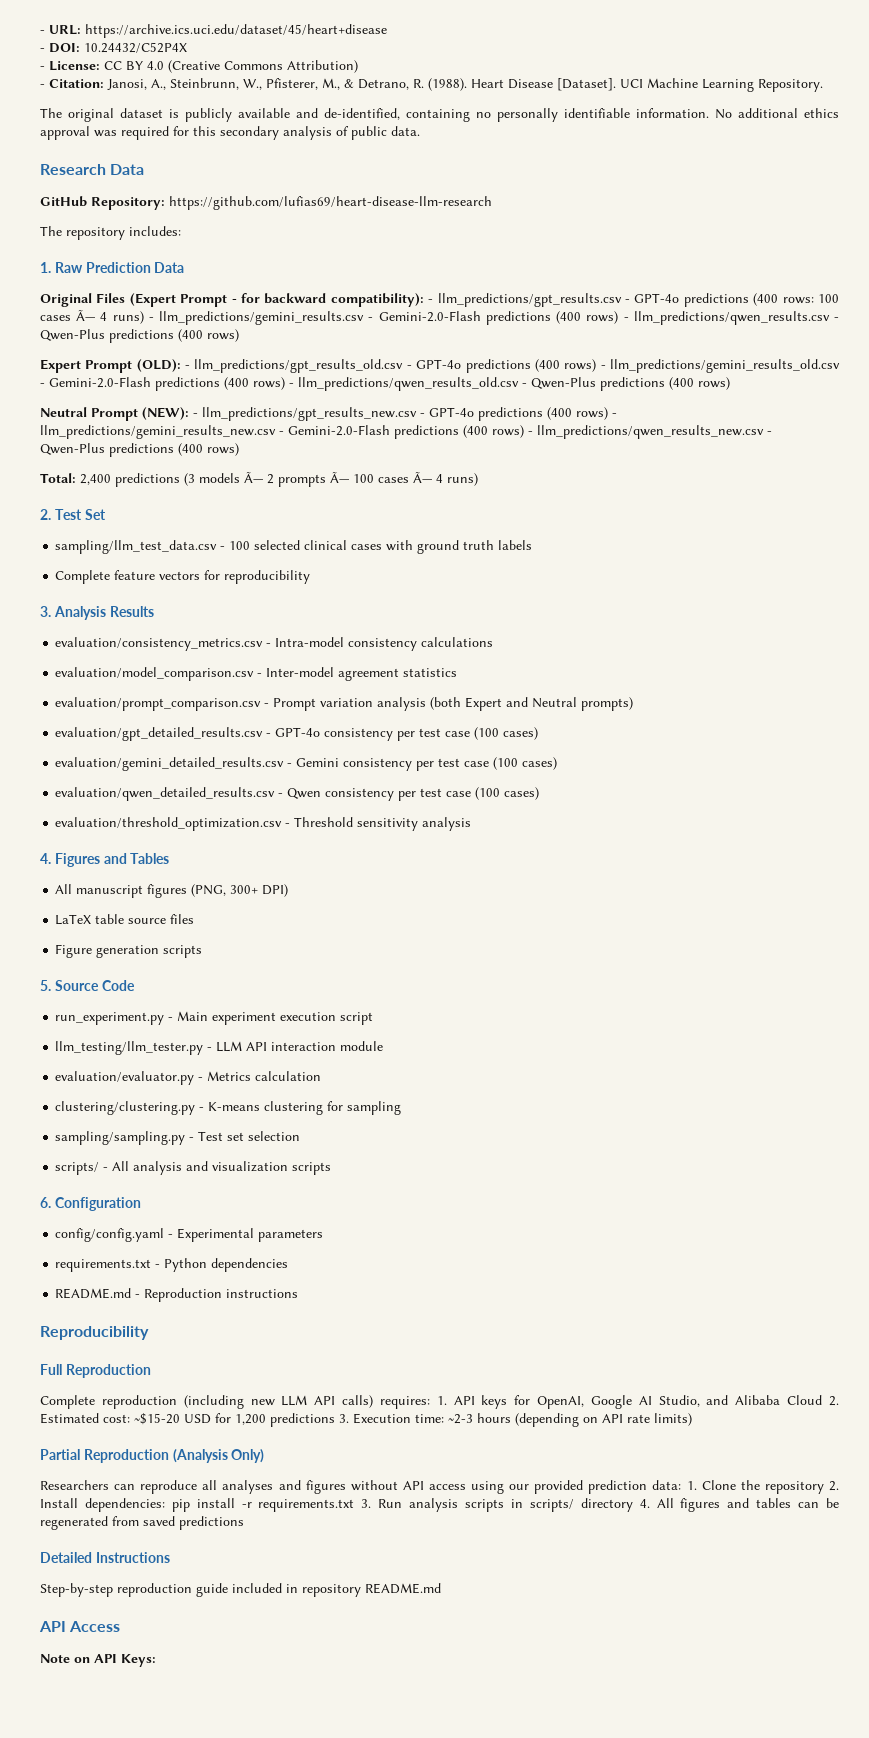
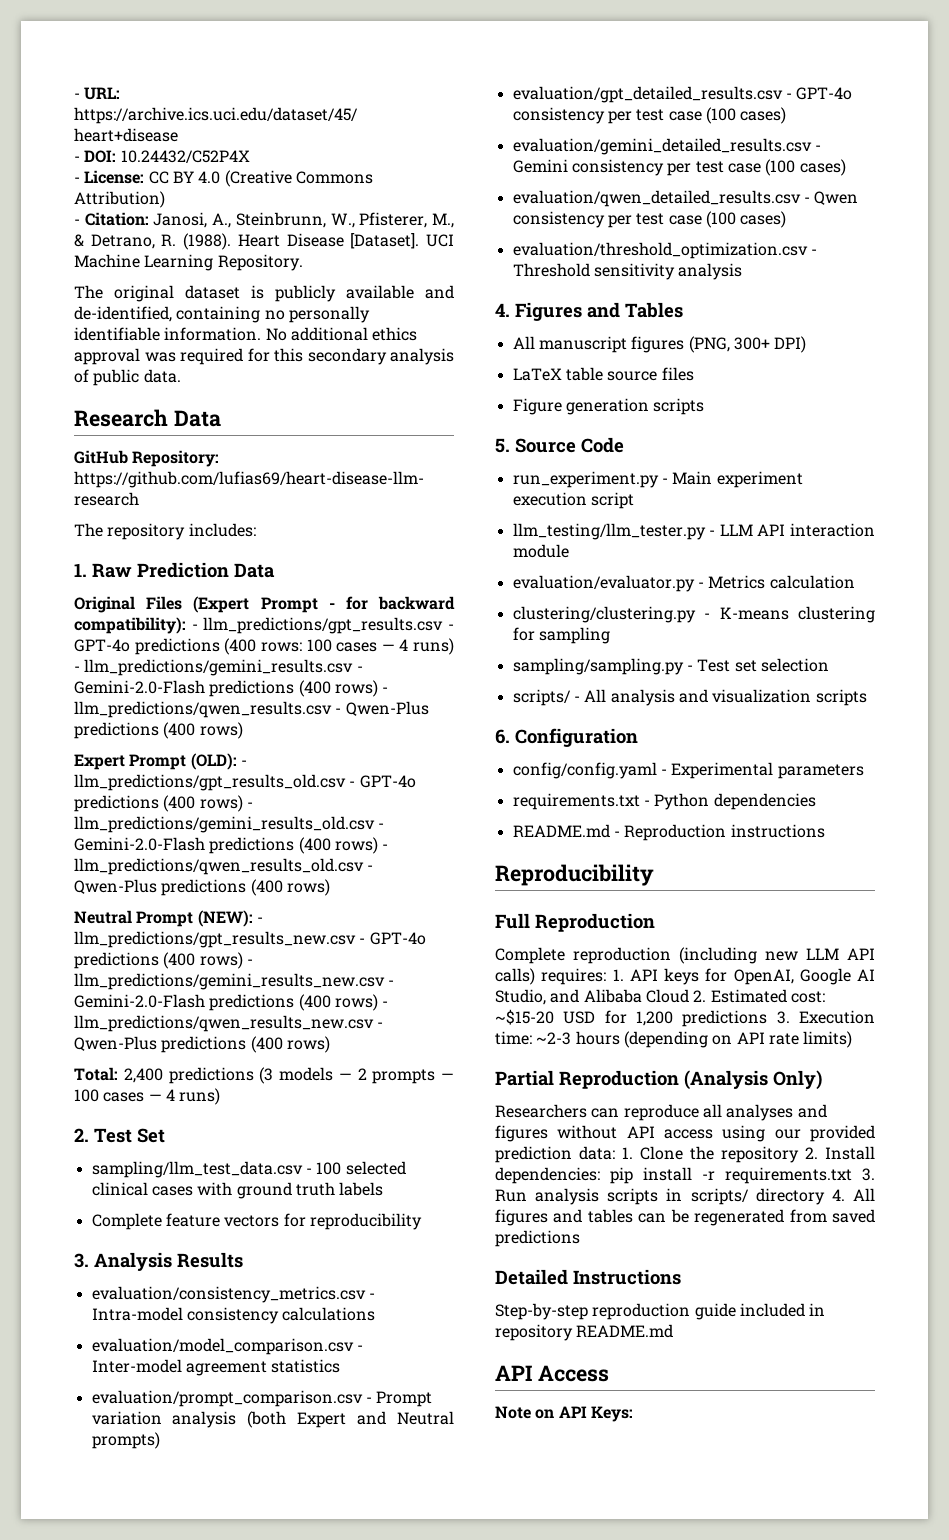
- Original Files (Expert Prompt - for backward compatibility): - llm_predictions/gpt_results.csv - GPT-4o predictions (400 rows: 100 cases Ã— 4 runs) - llm_predictions/gemini_results.csv - Gemini-2.0-Flash predictions (400 rows) - llm_predictions/qwen_results.csv - Qwen-Plus predictions (400 rows)
+ Original Files (Expert Prompt - for backward compatibility): - llm_predictions/gpt_results.csv - GPT-4o predictions (400 rows: 100 cases — 4 runs) - llm_predictions/gemini_results.csv - Gemini-2.0-Flash predictions (400 rows) - llm_predictions/qwen_results.csv - Qwen-Plus predictions (400 rows)
- Total: 2,400 predictions (3 models Ã— 2 prompts Ã— 100 cases Ã— 4 runs)
+ Total: 2,400 predictions (3 models — 2 prompts — 100 cases — 4 runs)

